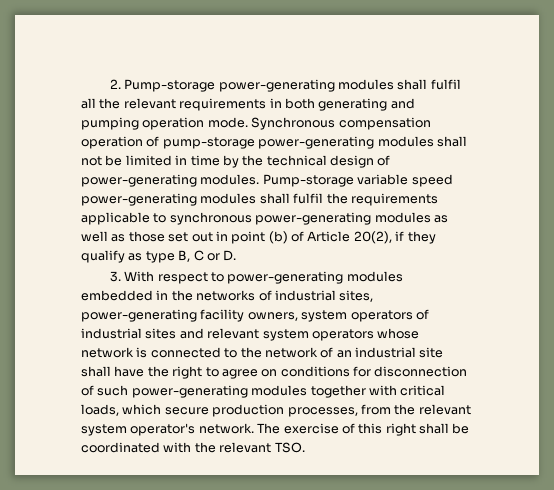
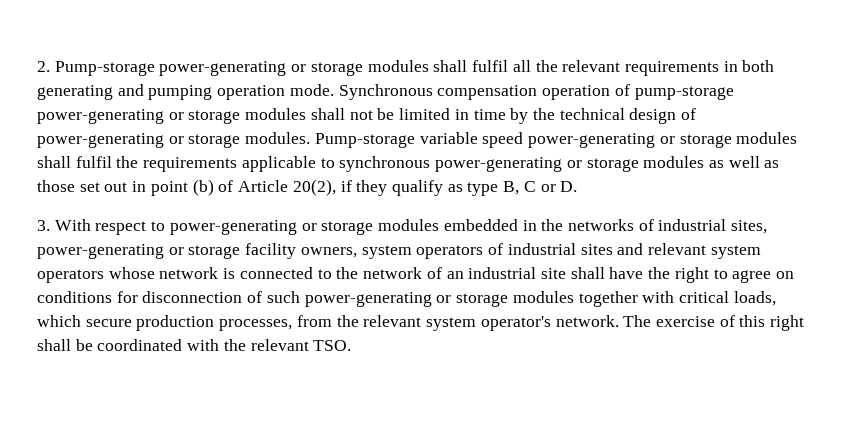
- 2. Pump-storage power-generating modules shall fulfil all the relevant requirements in both generating and pumping operation mode.
+ 2. Pump-storage power-generating or storage modules shall fulfil all the relevant requirements in both generating and pumping operation mode.
- Synchronous compensation operation of pump-storage power-generating modules shall not be limited in time by the technical design of power-generating modules.
+ Synchronous compensation operation of pump-storage power-generating or storage modules shall not be limited in time by the technical design of power-generating or storage modules.
- Pump-storage variable speed power-generating modules shall fulfil the requirements applicable to synchronous power-generating modules as well as those set out in point (b) of Article 20(2), if they qualify as type B, C or D.
+ Pump-storage variable speed power-generating or storage modules shall fulfil the requirements applicable to synchronous power-generating or storage modules as well as those set out in point (b) of Article 20(2), if they qualify as type B, C or D.
- 3. With respect to power-generating modules embedded in the networks of industrial sites, power-generating facility owners, system operators of industrial sites and relevant system operators whose network is connected to the network of an industrial site shall have the right to agree on conditions for disconnection of such power-generating modules together with critical loads, which secure production processes, from the relevant system operator's network.
+ 3. With respect to power-generating or storage modules embedded in the networks of industrial sites, power-generating or storage facility owners, system operators of industrial sites and relevant system operators whose network is connected to the network of an industrial site shall have the right to agree on conditions for disconnection of such power-generating or storage modules together with critical loads, which secure production processes, from the relevant system operator's network.

